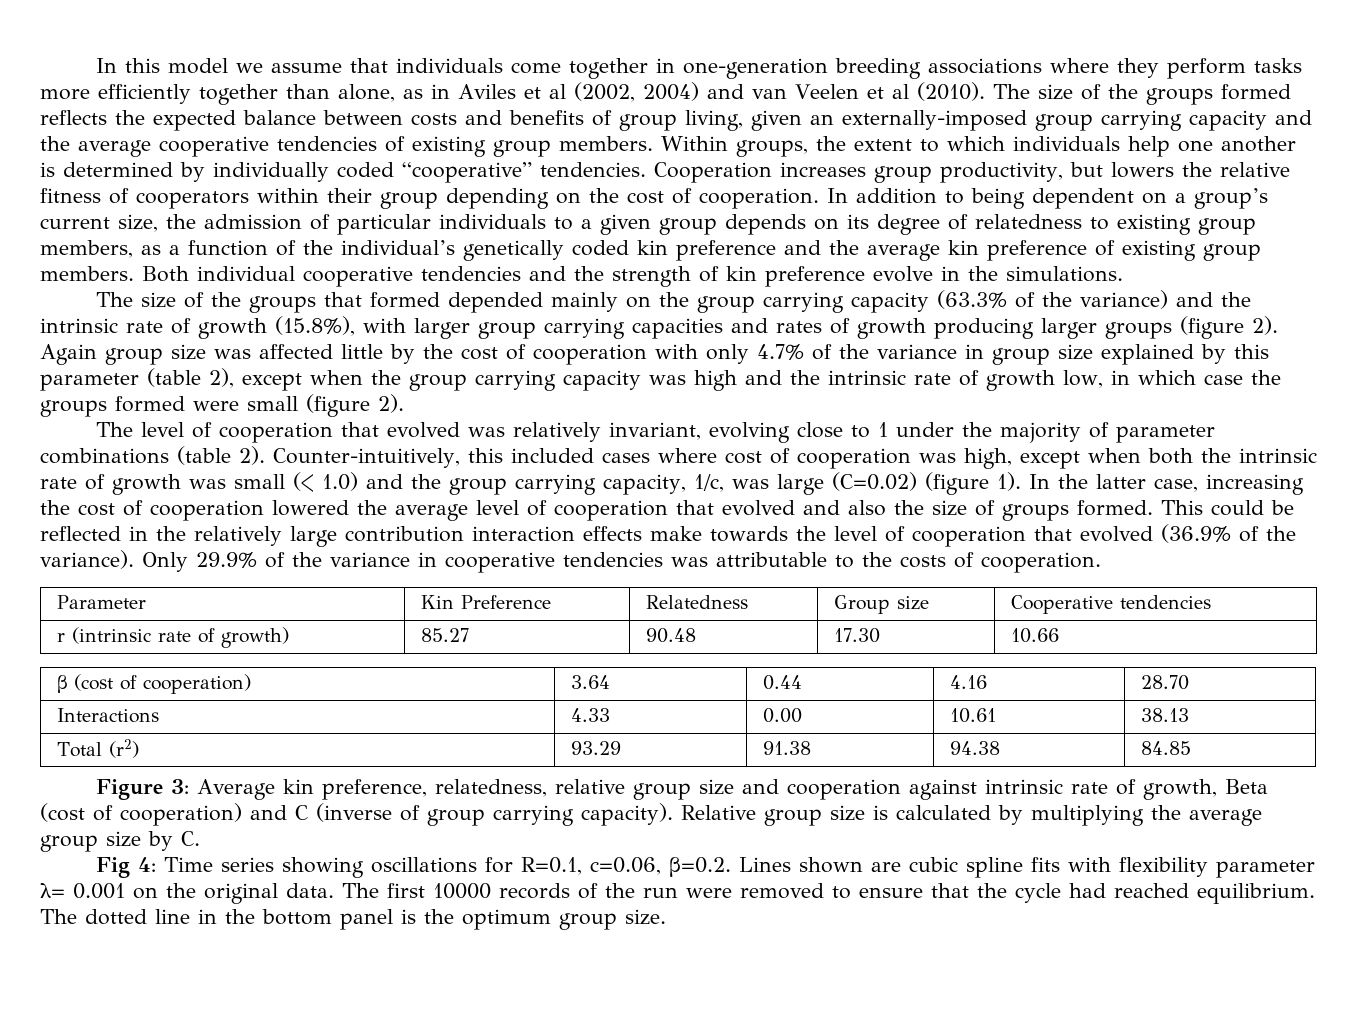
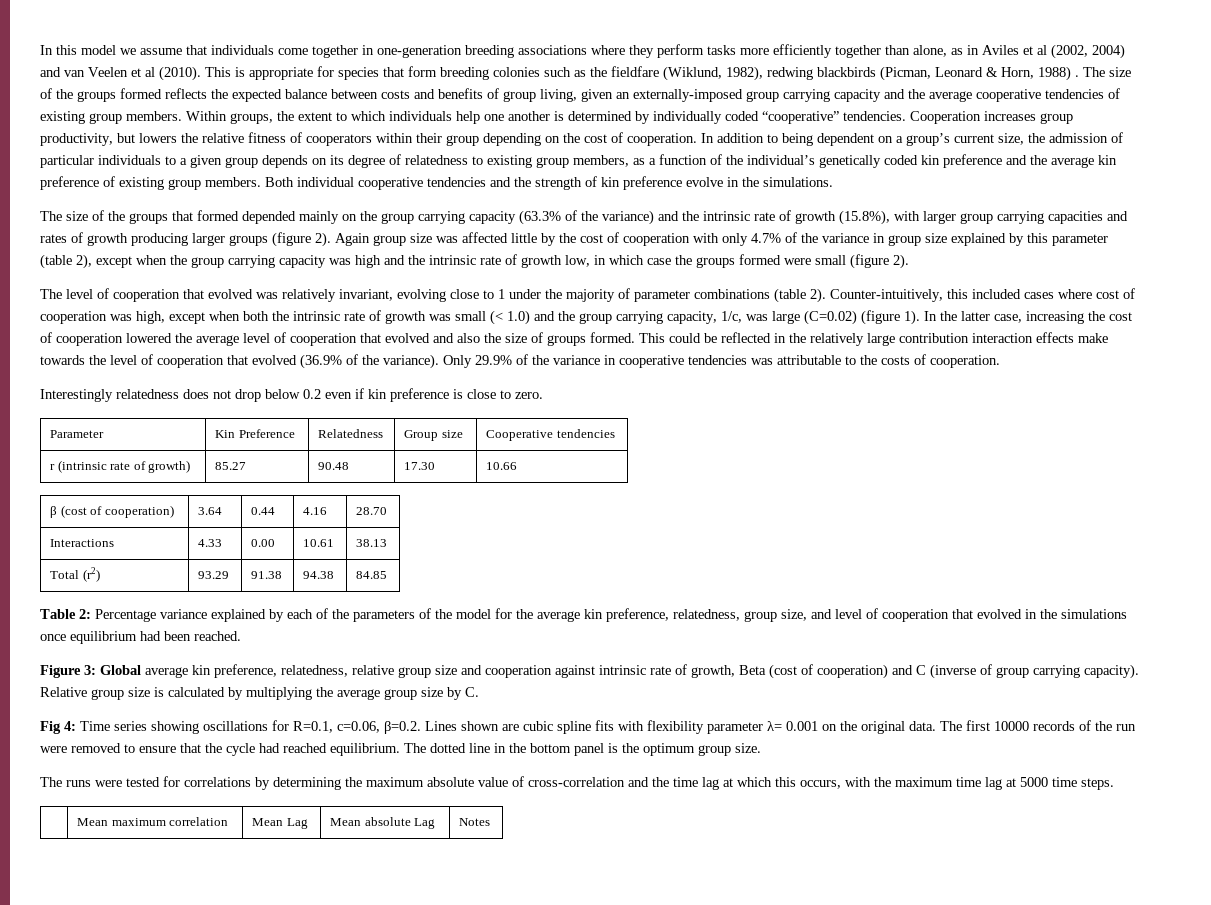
+ This is appropriate for species that form breeding colonies such as the fieldfare (Wiklund, 1982), redwing blackbirds (Picman, Leonard & Horn, 1988) .
+ Interestingly relatedness does not drop below 0.2 even if kin preference is close to zero.
+ Table 2: Percentage variance explained by each of the parameters of the model for the average kin preference, relatedness, group size, and level of cooperation that evolved in the simulations once equilibrium had been reached.
- Figure 3: Average kin preference, relatedness, relative group size and cooperation against intrinsic rate of growth, Beta (cost of cooperation) and C (inverse of group carrying capacity).
+ Figure 3: Global average kin preference, relatedness, relative group size and cooperation against intrinsic rate of growth, Beta (cost of cooperation) and C (inverse of group carrying capacity).
+ The runs were tested for correlations by determining the maximum absolute value of cross-correlation and the time lag at which this occurs, with the maximum time lag at 5000 time steps.
+ | Mean maximum correlation | Mean Lag | Mean absolute Lag | Notes

